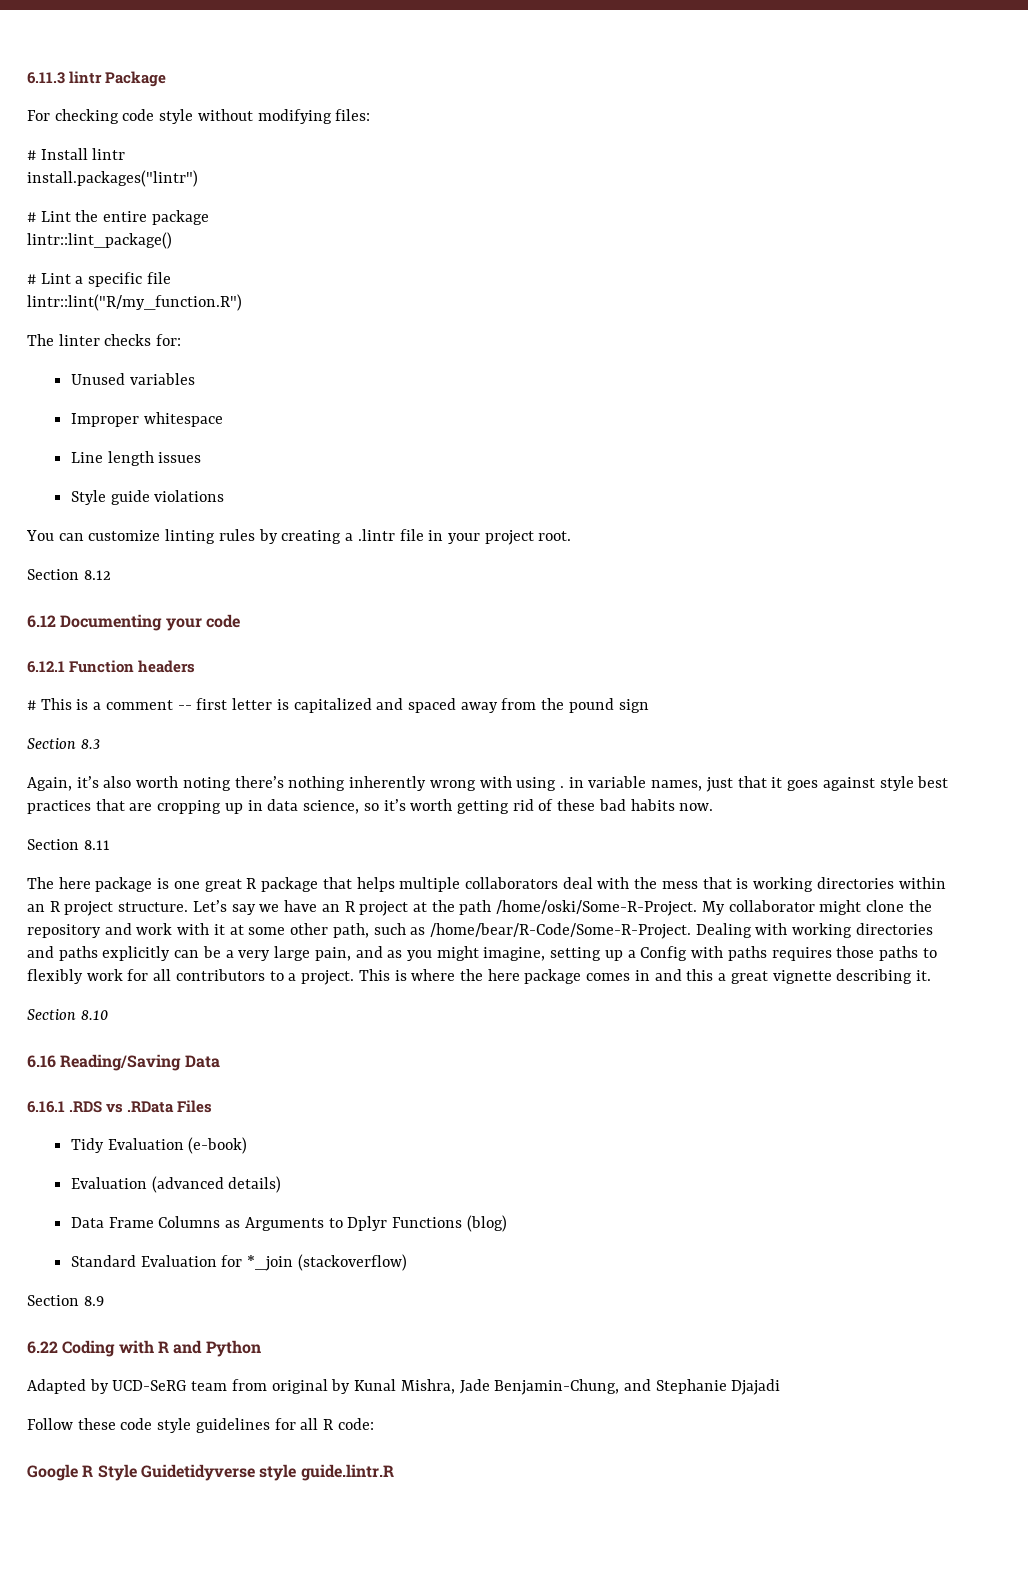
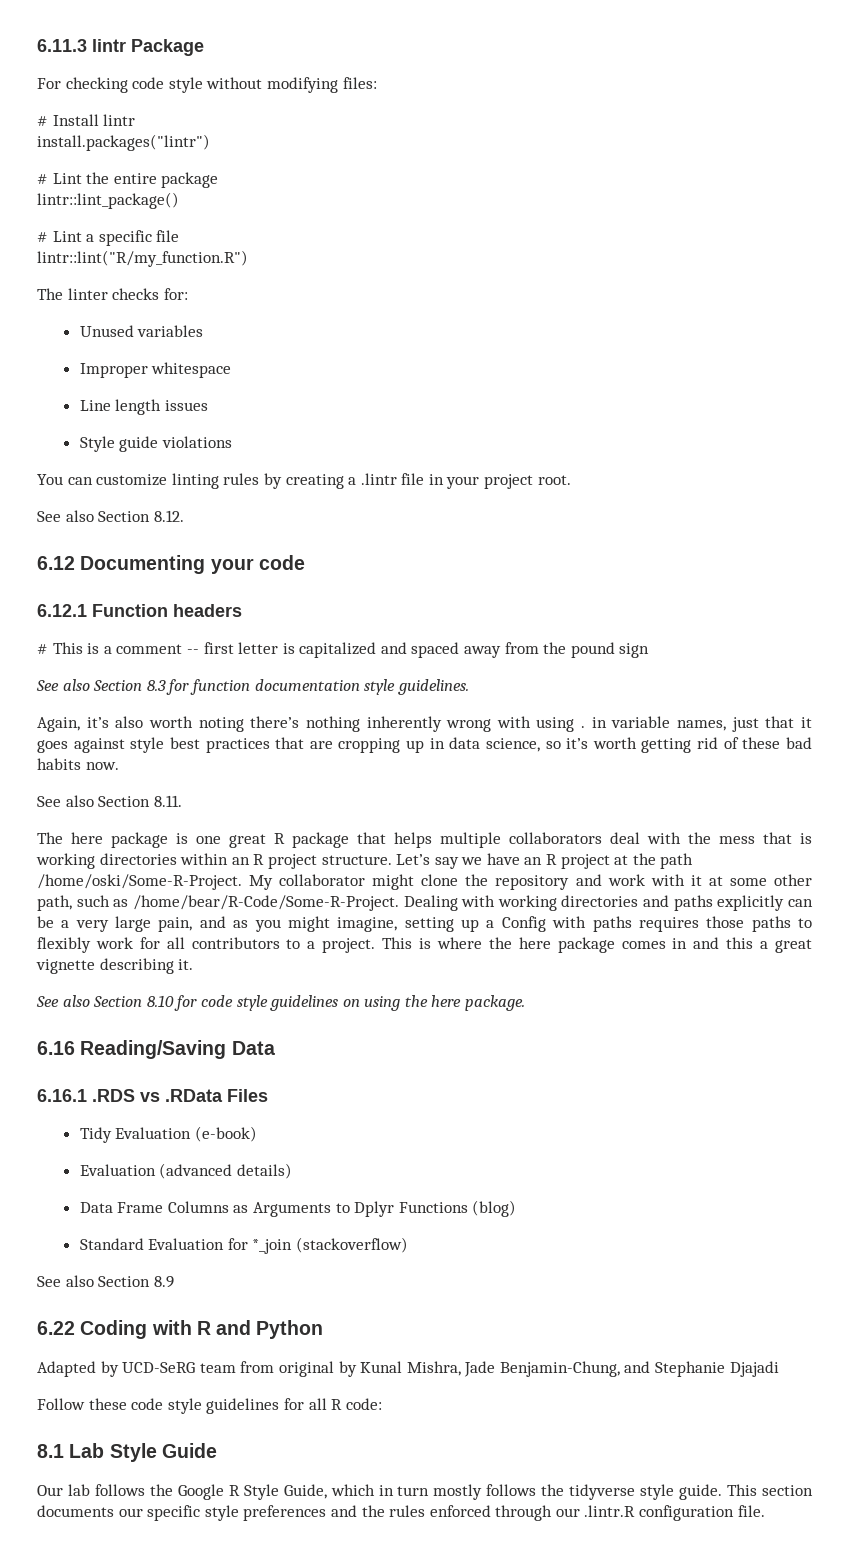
- Section 8.12
+ See also Section 8.12.
- Section 8.3
+ See also Section 8.3 for function documentation style guidelines.
- Section 8.11
+ See also Section 8.11.
- Section 8.10
+ See also Section 8.10 for code style guidelines on using the here package.
- Section 8.9
+ See also Section 8.9
- Google R Style Guidetidyverse style guide.lintr.R
+ 8.1 Lab Style Guide
+ Our lab follows the Google R Style Guide, which in turn mostly follows the tidyverse style guide. This section documents our specific style preferences and the rules enforced through our .lintr.R configuration file.

